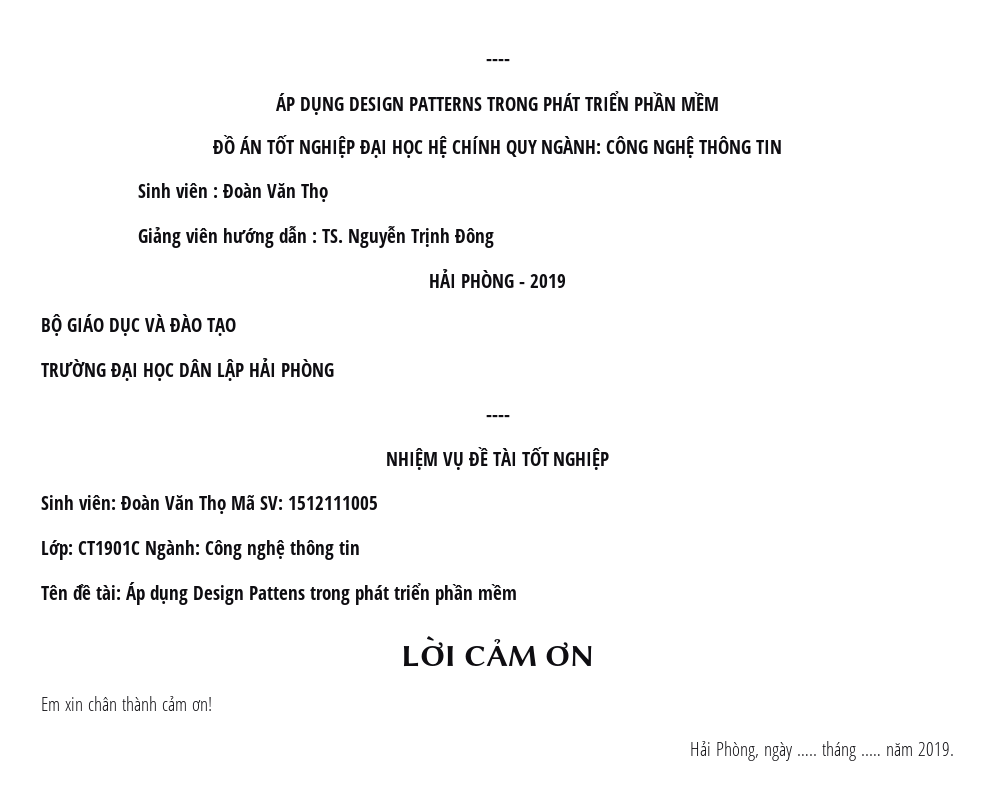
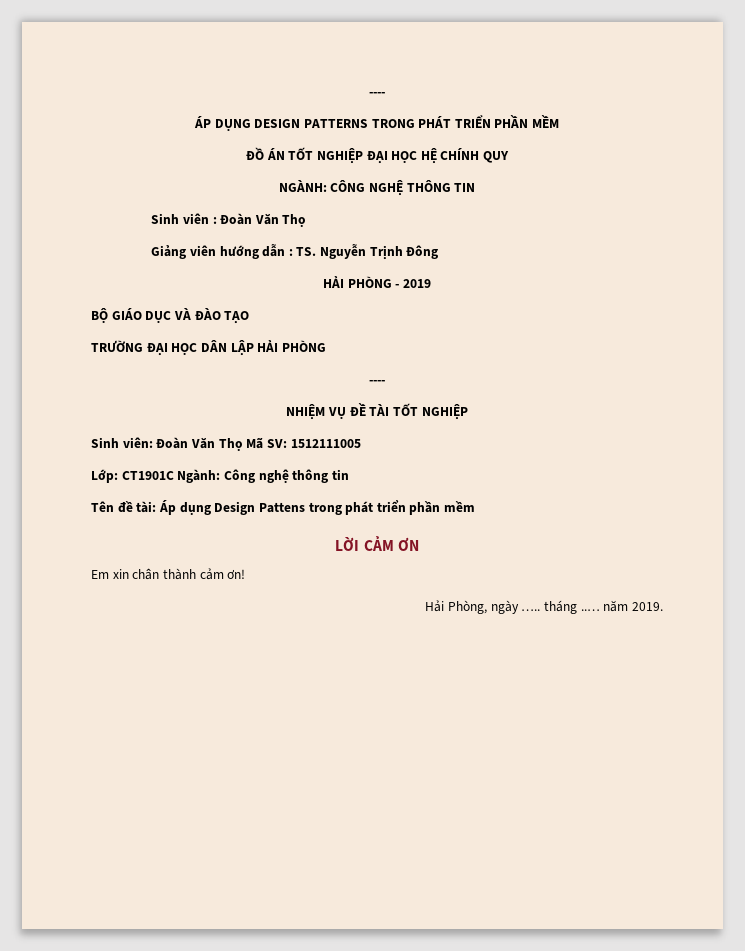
- ĐỒ ÁN TỐT NGHIỆP ĐẠI HỌC HỆ CHÍNH QUY NGÀNH: CÔNG NGHỆ THÔNG TIN
+ ĐỒ ÁN TỐT NGHIỆP ĐẠI HỌC HỆ CHÍNH QUY
+ NGÀNH: CÔNG NGHỆ THÔNG TIN

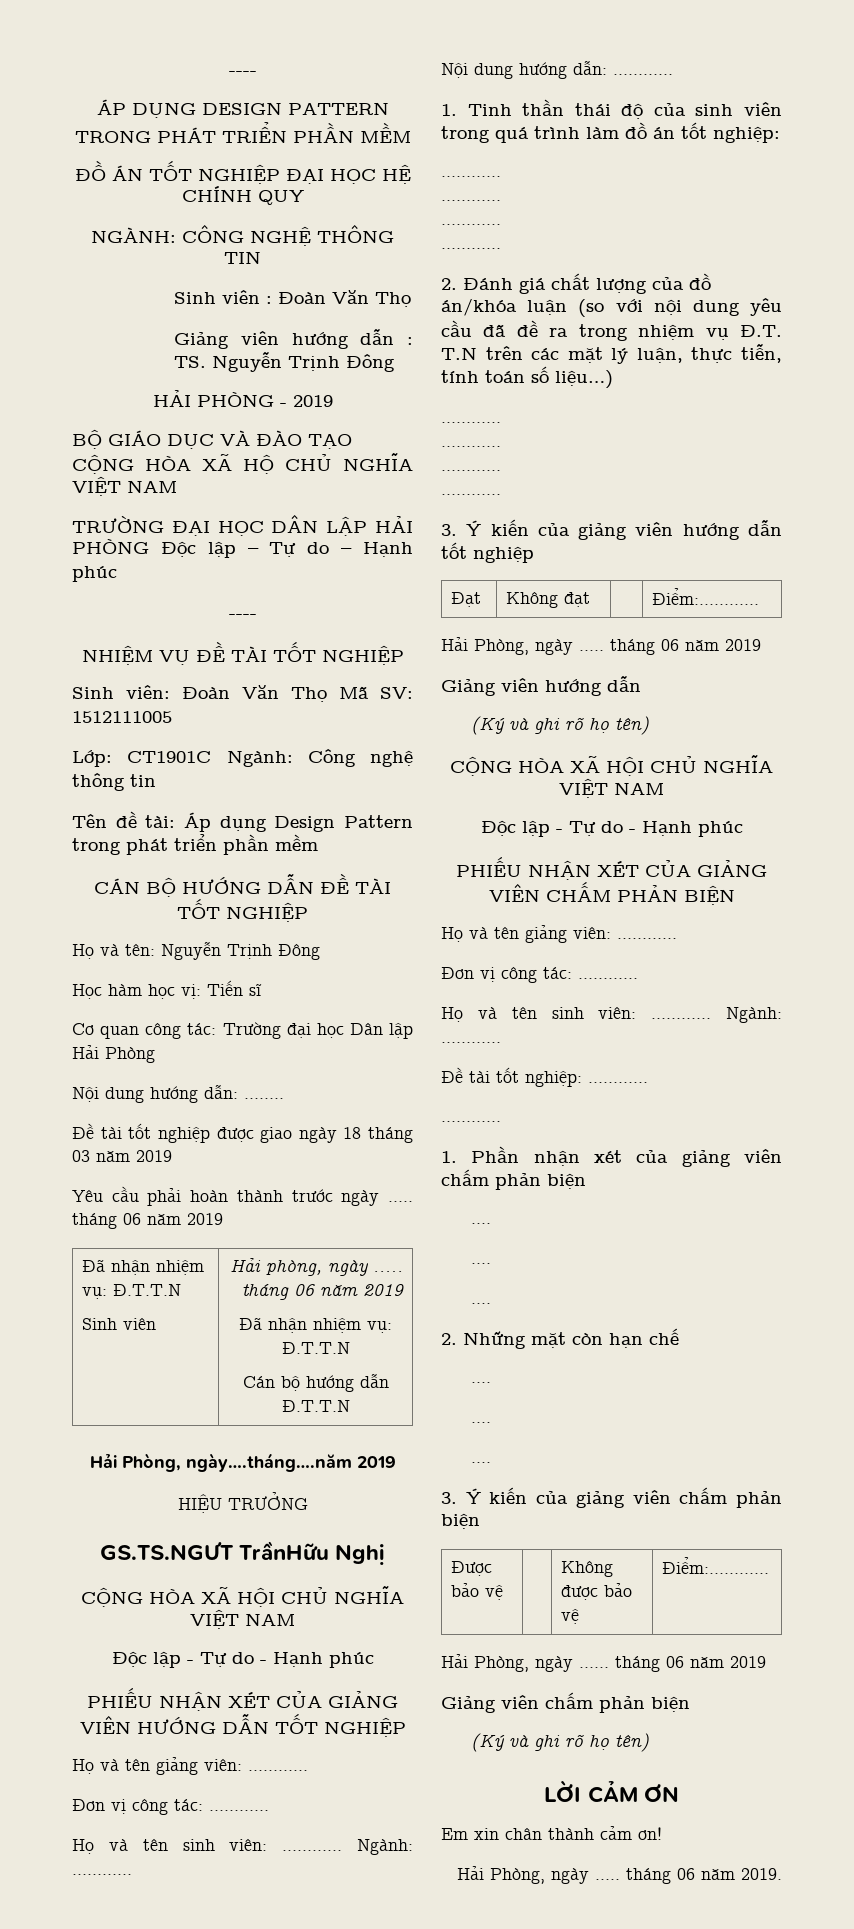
- ÁP DỤNG DESIGN PATTERNS TRONG PHÁT TRIỂN PHẦN MỀM
+ ÁP DỤNG DESIGN PATTERN TRONG PHÁT TRIỂN PHẦN MỀM
- BỘ GIÁO DỤC VÀ ĐÀO TẠO
+ BỘ GIÁO DỤC VÀ ĐÀO TẠO CỘNG HÒA XÃ HỘ CHỦ NGHĨA VIỆT NAM
- TRƯỜNG ĐẠI HỌC DÂN LẬP HẢI PHÒNG
+ TRƯỜNG ĐẠI HỌC DÂN LẬP HẢI PHÒNG Độc lập – Tự do – Hạnh phúc
- Tên đề tài: Áp dụng Design Pattens trong phát triển phần mềm
+ Tên đề tài: Áp dụng Design Pattern trong phát triển phần mềm
+ CÁN BỘ HƯỚNG DẪN ĐỀ TÀI TỐT NGHIỆP
+ Họ và tên: Nguyễn Trịnh Đông
+ Học hàm học vị: Tiến sĩ
+ Cơ quan công tác: Trường đại học Dân lập Hải Phòng
+ Nội dung hướng dẫn: ……..
+ Đề tài tốt nghiệp được giao ngày 18 tháng 03 năm 2019
+ Yêu cầu phải hoàn thành trước ngày ….. tháng 06 năm 2019
+ Đã nhận nhiệm vụ: Đ.T.T.N
+ Sinh viên | Hải phòng, ngày .…. tháng 06 năm 2019
+ Đã nhận nhiệm vụ: Đ.T.T.N
+ Cán bộ hướng dẫn Đ.T.T.N
+ Hải Phòng, ngày….tháng….năm 2019
+ HIỆU TRƯỞNG
+ GS.TS.NGƯT TrầnHữu Nghị
+ CỘNG HÒA XÃ HỘI CHỦ NGHĨA VIỆT NAM
+ Độc lập - Tự do - Hạnh phúc
+ PHIẾU NHẬN XÉT CỦA GIẢNG VIÊN HƯỚNG DẪN TỐT NGHIỆP
+ Họ và tên giảng viên: …………
+ Đơn vị công tác: …………
+ Họ và tên sinh viên: ………… Ngành: …………
+ Nội dung hướng dẫn: …………
+ 1. Tinh thần thái độ của sinh viên trong quá trình làm đồ án tốt nghiệp:
+ …………
+ …………
+ …………
+ …………
+ 2. Đánh giá chất lượng của đồ án/khóa luận (so với nội dung yêu cầu đã đề ra trong nhiệm vụ Đ.T. T.N trên các mặt lý luận, thực tiễn, tính toán số liệu…)
+ …………
+ …………
+ …………
+ …………
+ 3. Ý kiến của giảng viên hướng dẫn tốt nghiệp
+ Đạt | Không đạt | | Điểm:…………
+ Hải Phòng, ngày ..… tháng 06 năm 2019
+ Giảng viên hướng dẫn
+ (Ký và ghi rõ họ tên)
+ CỘNG HÒA XÃ HỘI CHỦ NGHĨA VIỆT NAM
+ Độc lập - Tự do - Hạnh phúc
+ PHIẾU NHẬN XÉT CỦA GIẢNG VIÊN CHẤM PHẢN BIỆN
+ Họ và tên giảng viên: …………
+ Đơn vị công tác: …………
+ Họ và tên sinh viên: ………… Ngành: …………
+ Đề tài tốt nghiệp: …………
+ …………
+ 1. Phần nhận xét của giảng viên chấm phản biện
+ ....
+ ....
+ ....
+ 2. Những mặt còn hạn chế
+ ....
+ ....
+ ....
+ 3. Ý kiến của giảng viên chấm phản biện
+ Được bảo vệ | | Không được bảo vệ | Điểm:…………
+ Hải Phòng, ngày …… tháng 06 năm 2019
+ Giảng viên chấm phản biện
+ (Ký và ghi rõ họ tên)
- Hải Phòng, ngày ….. tháng ..… năm 2019.
+ Hải Phòng, ngày ….. tháng 06 năm 2019.

